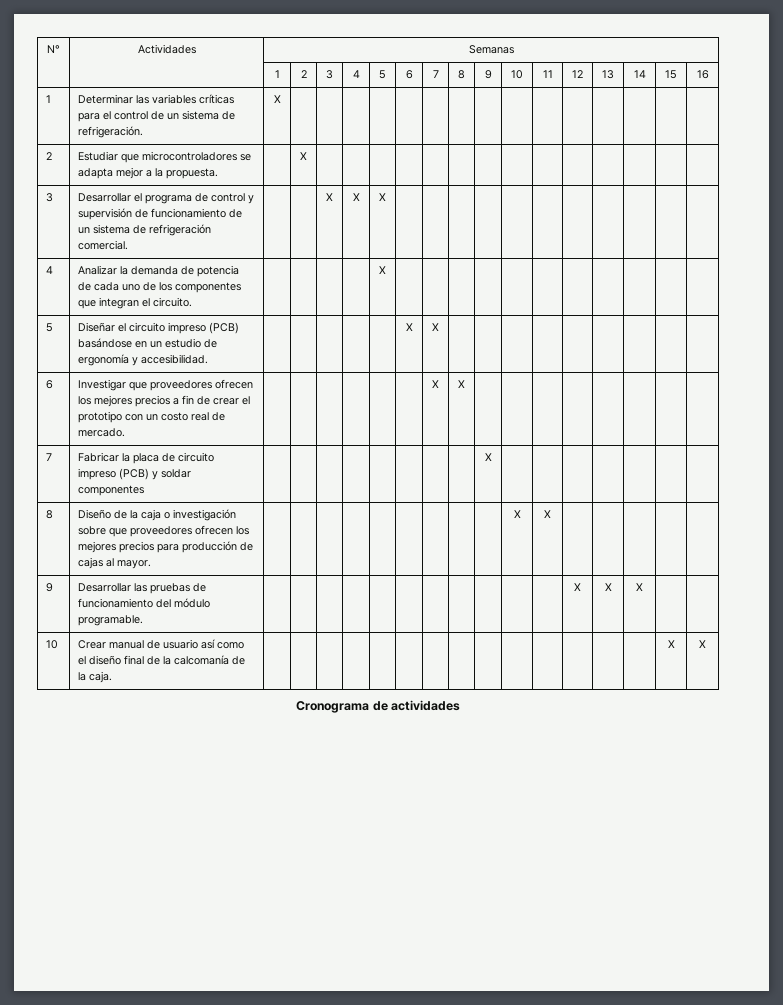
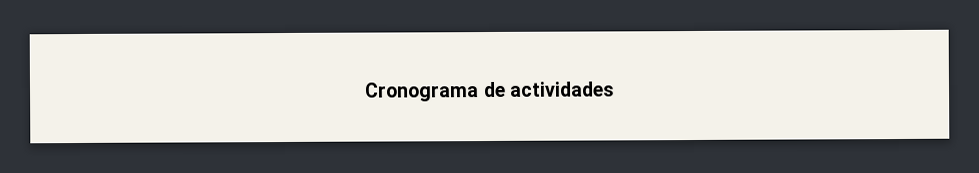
- N° | Actividades | Semanas
- | | 1 | 2 | 3 | 4 | 5 | 6 | 7 | 8 | 9 | 10 | 11 | 12 | 13 | 14 | 15 | 16
- 1 | Determinar las variables críticas para el control de un sistema de refrigeración. | X | | | | | | | | | | | | | | |
- 2 | Estudiar que microcontroladores se adapta mejor a la propuesta. | | X | | | | | | | | | | | | | |
- 3 | Desarrollar el programa de control y supervisión de funcionamiento de un sistema de refrigeración comercial. | | | X | X | X | | | | | | | | | | |
- 4 | Analizar la demanda de potencia de cada uno de los componentes que integran el circuito. | | | | | X | | | | | | | | | | |
- 5 | Diseñar el circuito impreso (PCB) basándose en un estudio de ergonomía y accesibilidad. | | | | | | X | X | | | | | | | | |
- 6 | Investigar que proveedores ofrecen los mejores precios a fin de crear el prototipo con un costo real de mercado. | | | | | | | X | X | | | | | | | |
- 7 | Fabricar la placa de circuito impreso (PCB) y soldar componentes | | | | | | | | | X | | | | | | |
- 8 | Diseño de la caja o investigación sobre que proveedores ofrecen los mejores precios para producción de cajas al mayor. | | | | | | | | | | X | X | | | | |
- 9 | Desarrollar las pruebas de funcionamiento del módulo programable. | | | | | | | | | | | | X | X | X | |
- 10 | Crear manual de usuario así como el diseño final de la calcomanía de la caja. | | | | | | | | | | | | | | | X | X

